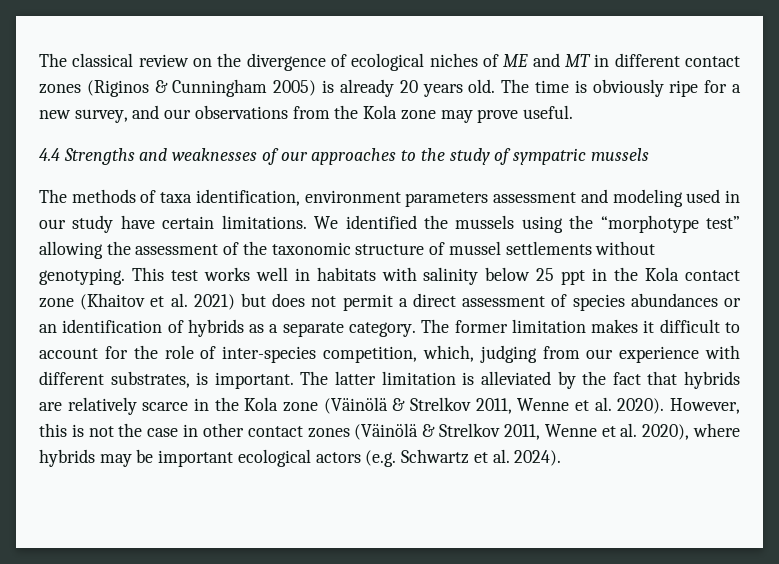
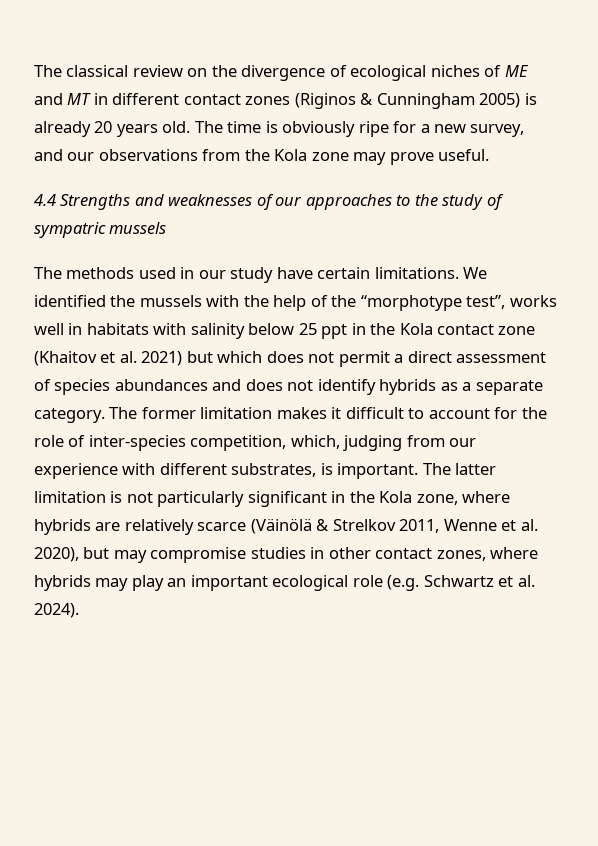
- The methods of taxa identification, environment parameters assessment and modeling used in our study have certain limitations.
+ The methods used in our study have certain limitations.
- We identified the mussels using the “morphotype test” allowing the assessment of the taxonomic structure of mussel settlements without genotyping. This test works well in habitats with salinity below 25 ppt in the Kola contact zone (Khaitov et al. 2021) but does not permit a direct assessment of species abundances or an identification of hybrids as a separate category.
+ We identified the mussels with the help of the “morphotype test”, works well in habitats with salinity below 25 ppt in the Kola contact zone (Khaitov et al. 2021) but which does not permit a direct assessment of species abundances and does not identify hybrids as a separate category.
- The latter limitation is alleviated by the fact that hybrids are relatively scarce in the Kola zone (Väinölä & Strelkov 2011, Wenne et al. 2020). However, this is not the case in other contact zones (Väinölä & Strelkov 2011, Wenne et al. 2020), where hybrids may be important ecological actors (e.g. Schwartz et al. 2024).
+ The latter limitation is not particularly significant in the Kola zone, where hybrids are relatively scarce (Väinölä & Strelkov 2011, Wenne et al. 2020), but may compromise studies in other contact zones, where hybrids may play an important ecological role (e.g. Schwartz et al. 2024).

